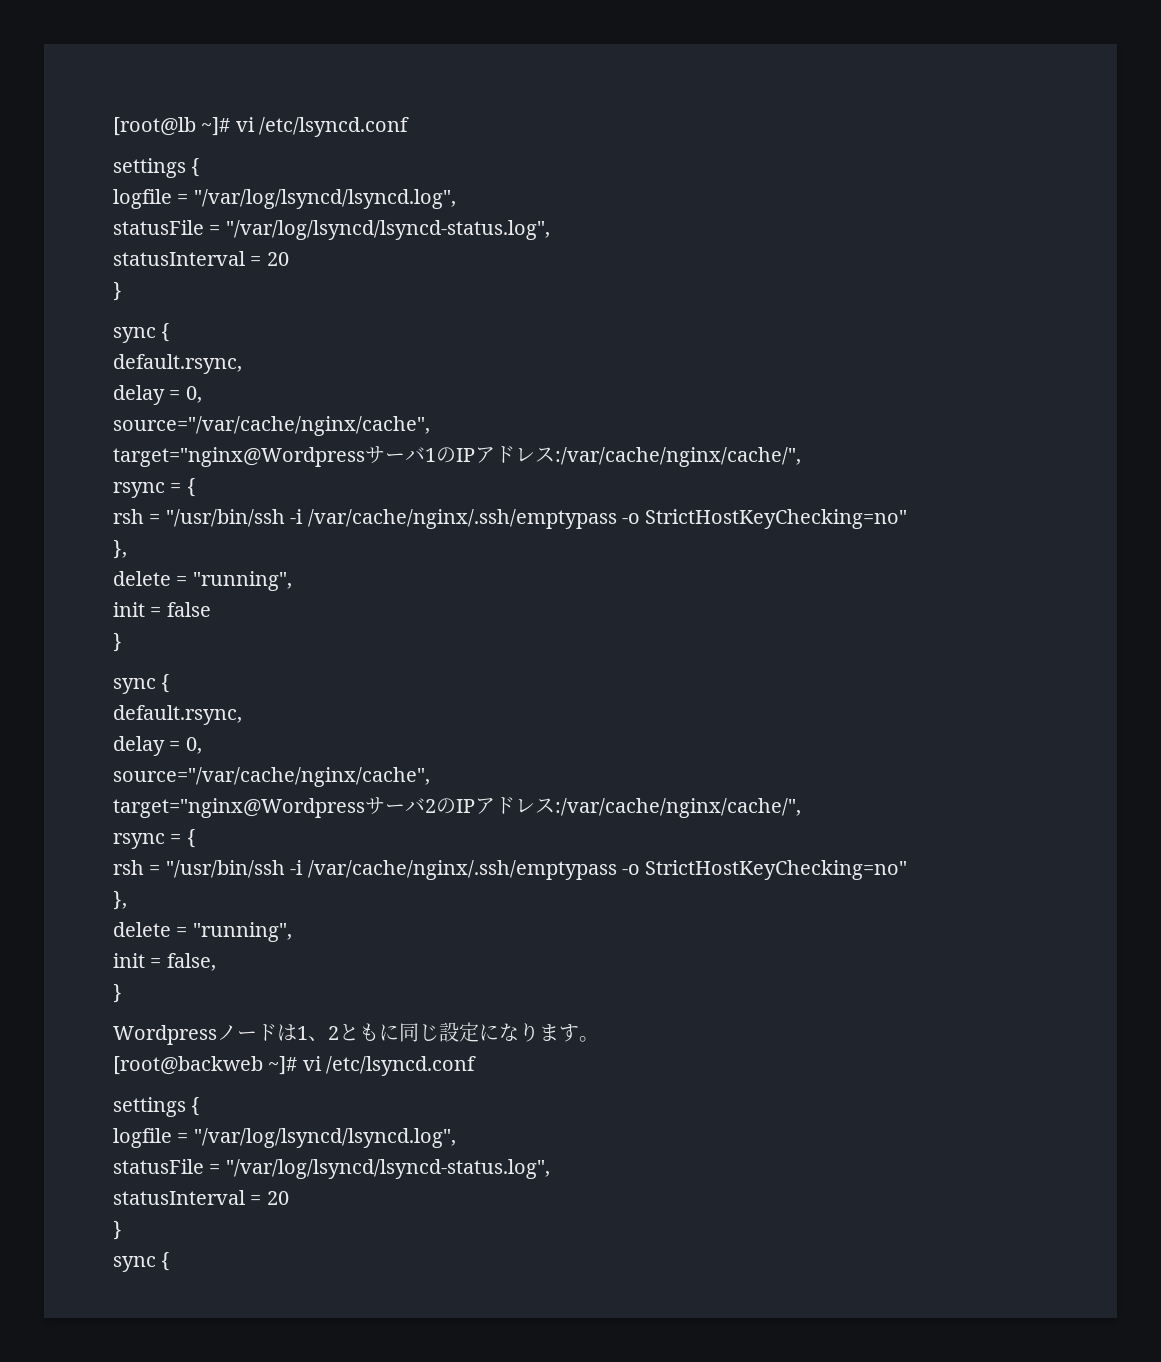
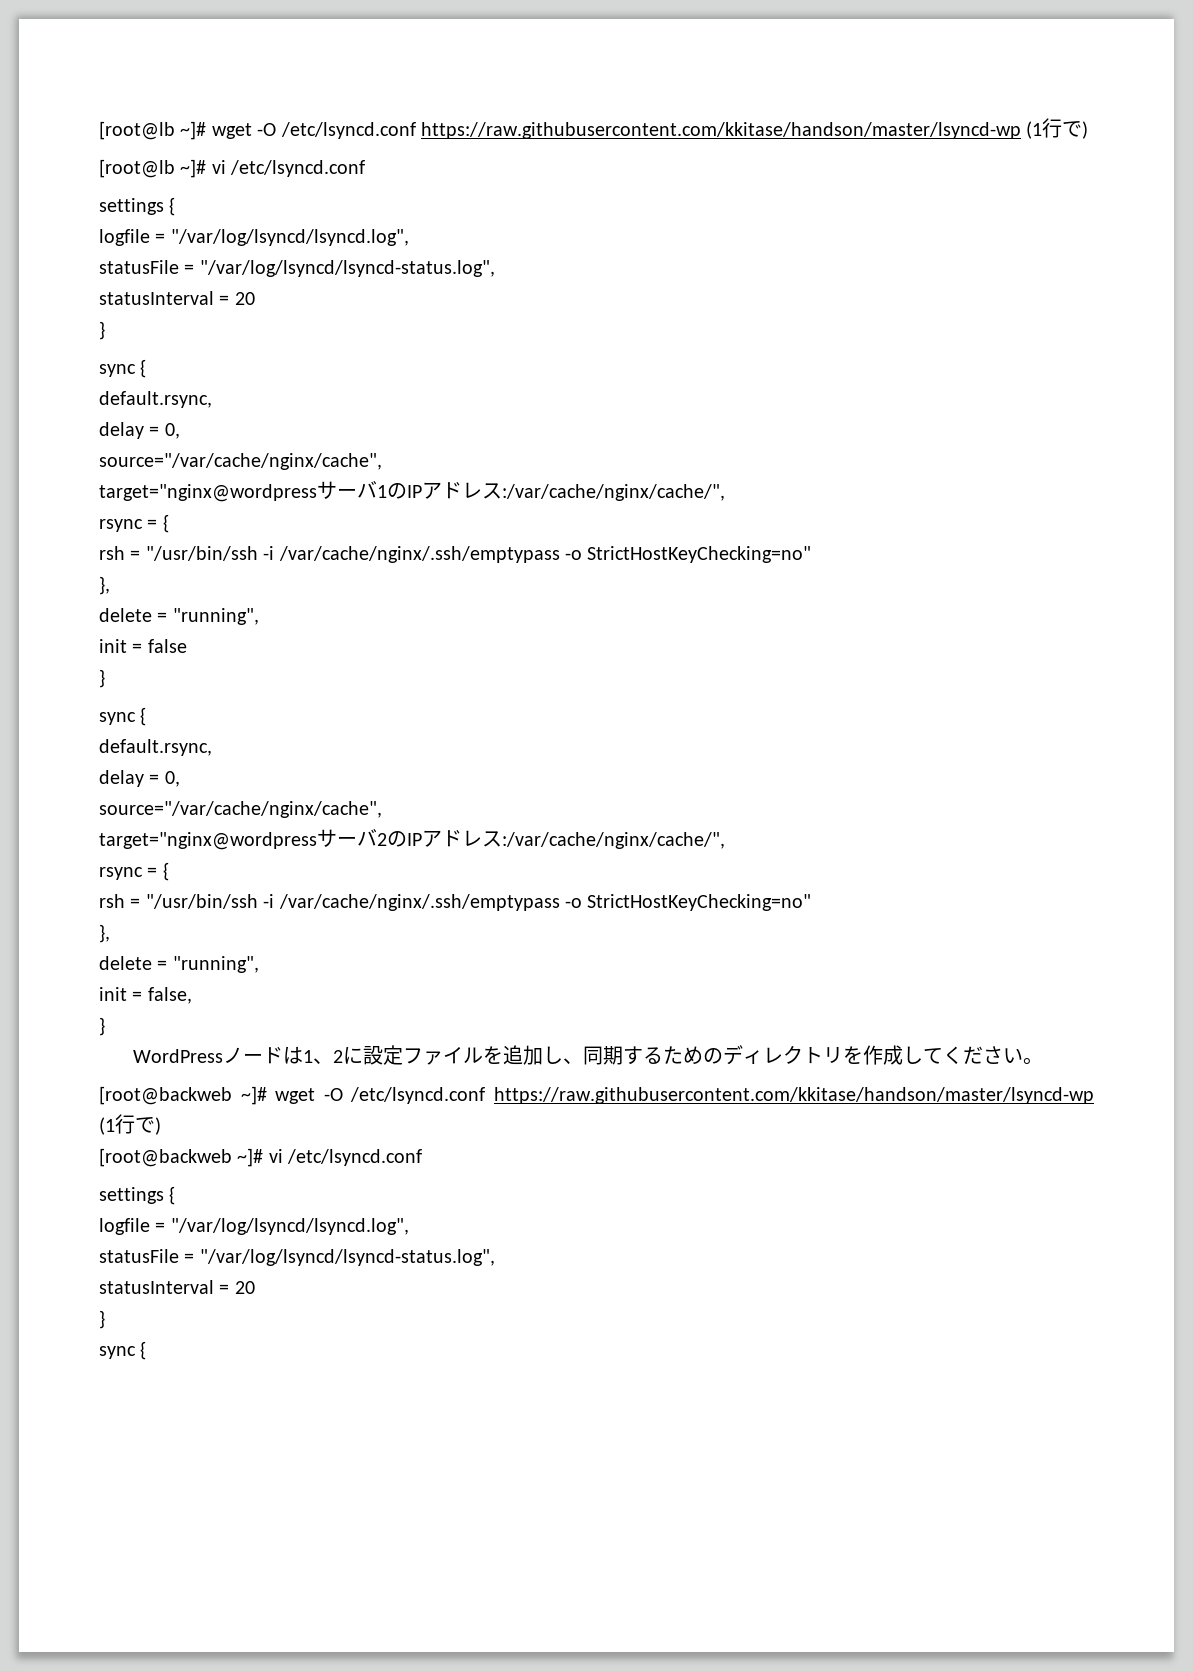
+ [root@lb ~]# wget -O /etc/lsyncd.conf https://raw.githubusercontent.com/kkitase/handson/master/lsyncd-wp (1行で)
- target="nginx@Wordpressサーバ1のIPアドレス:/var/cache/nginx/cache/",
+ target="nginx@wordpressサーバ1のIPアドレス:/var/cache/nginx/cache/",
- target="nginx@Wordpressサーバ2のIPアドレス:/var/cache/nginx/cache/",
+ target="nginx@wordpressサーバ2のIPアドレス:/var/cache/nginx/cache/",
- Wordpressノードは1、2ともに同じ設定になります。
+ WordPressノードは1、2に設定ファイルを追加し、同期するためのディレクトリを作成してください。
+ [root@backweb ~]# wget -O /etc/lsyncd.conf https://raw.githubusercontent.com/kkitase/handson/master/lsyncd-wp (1行で)

